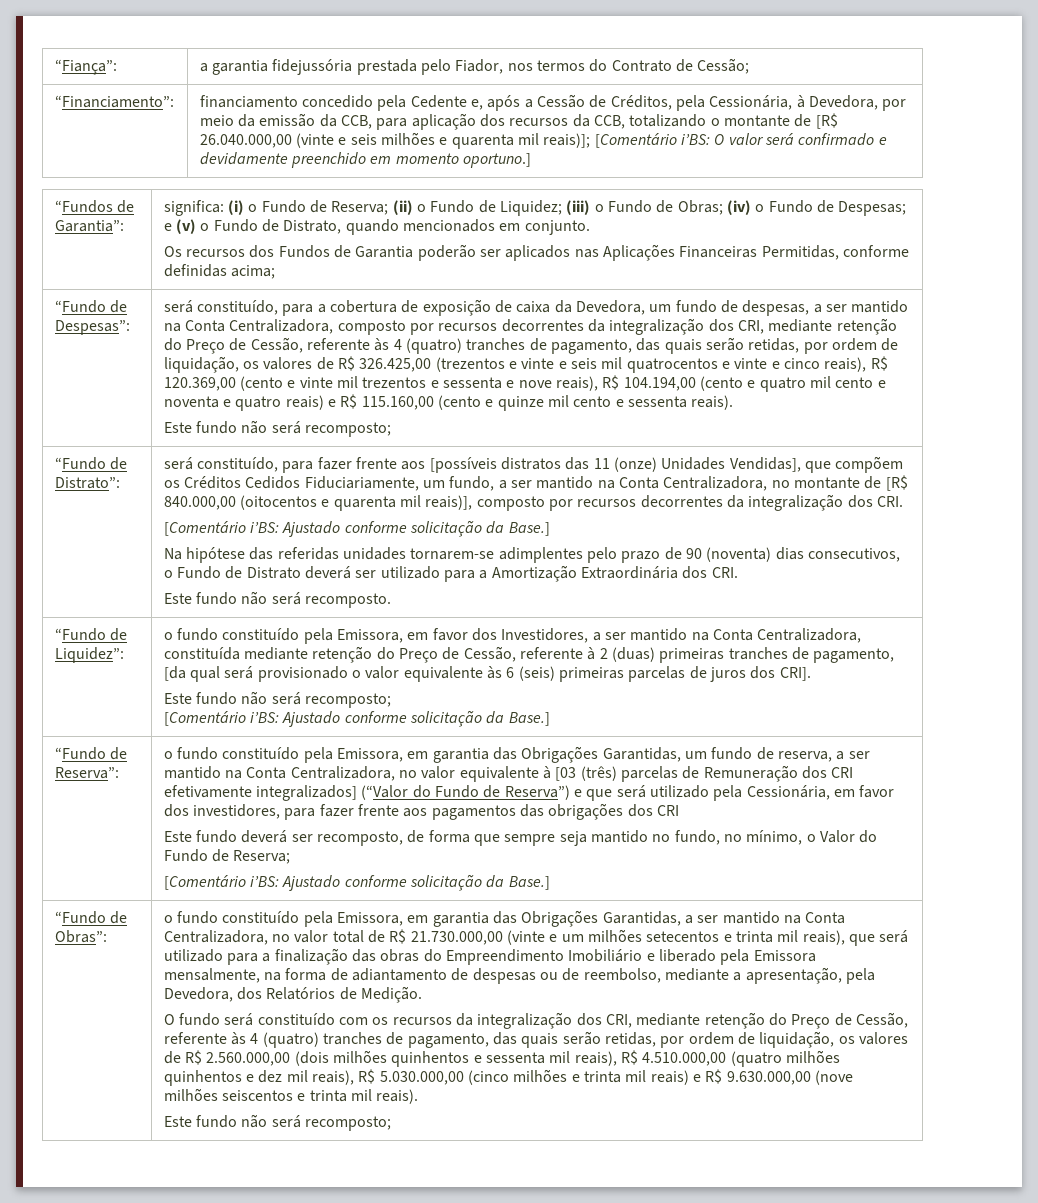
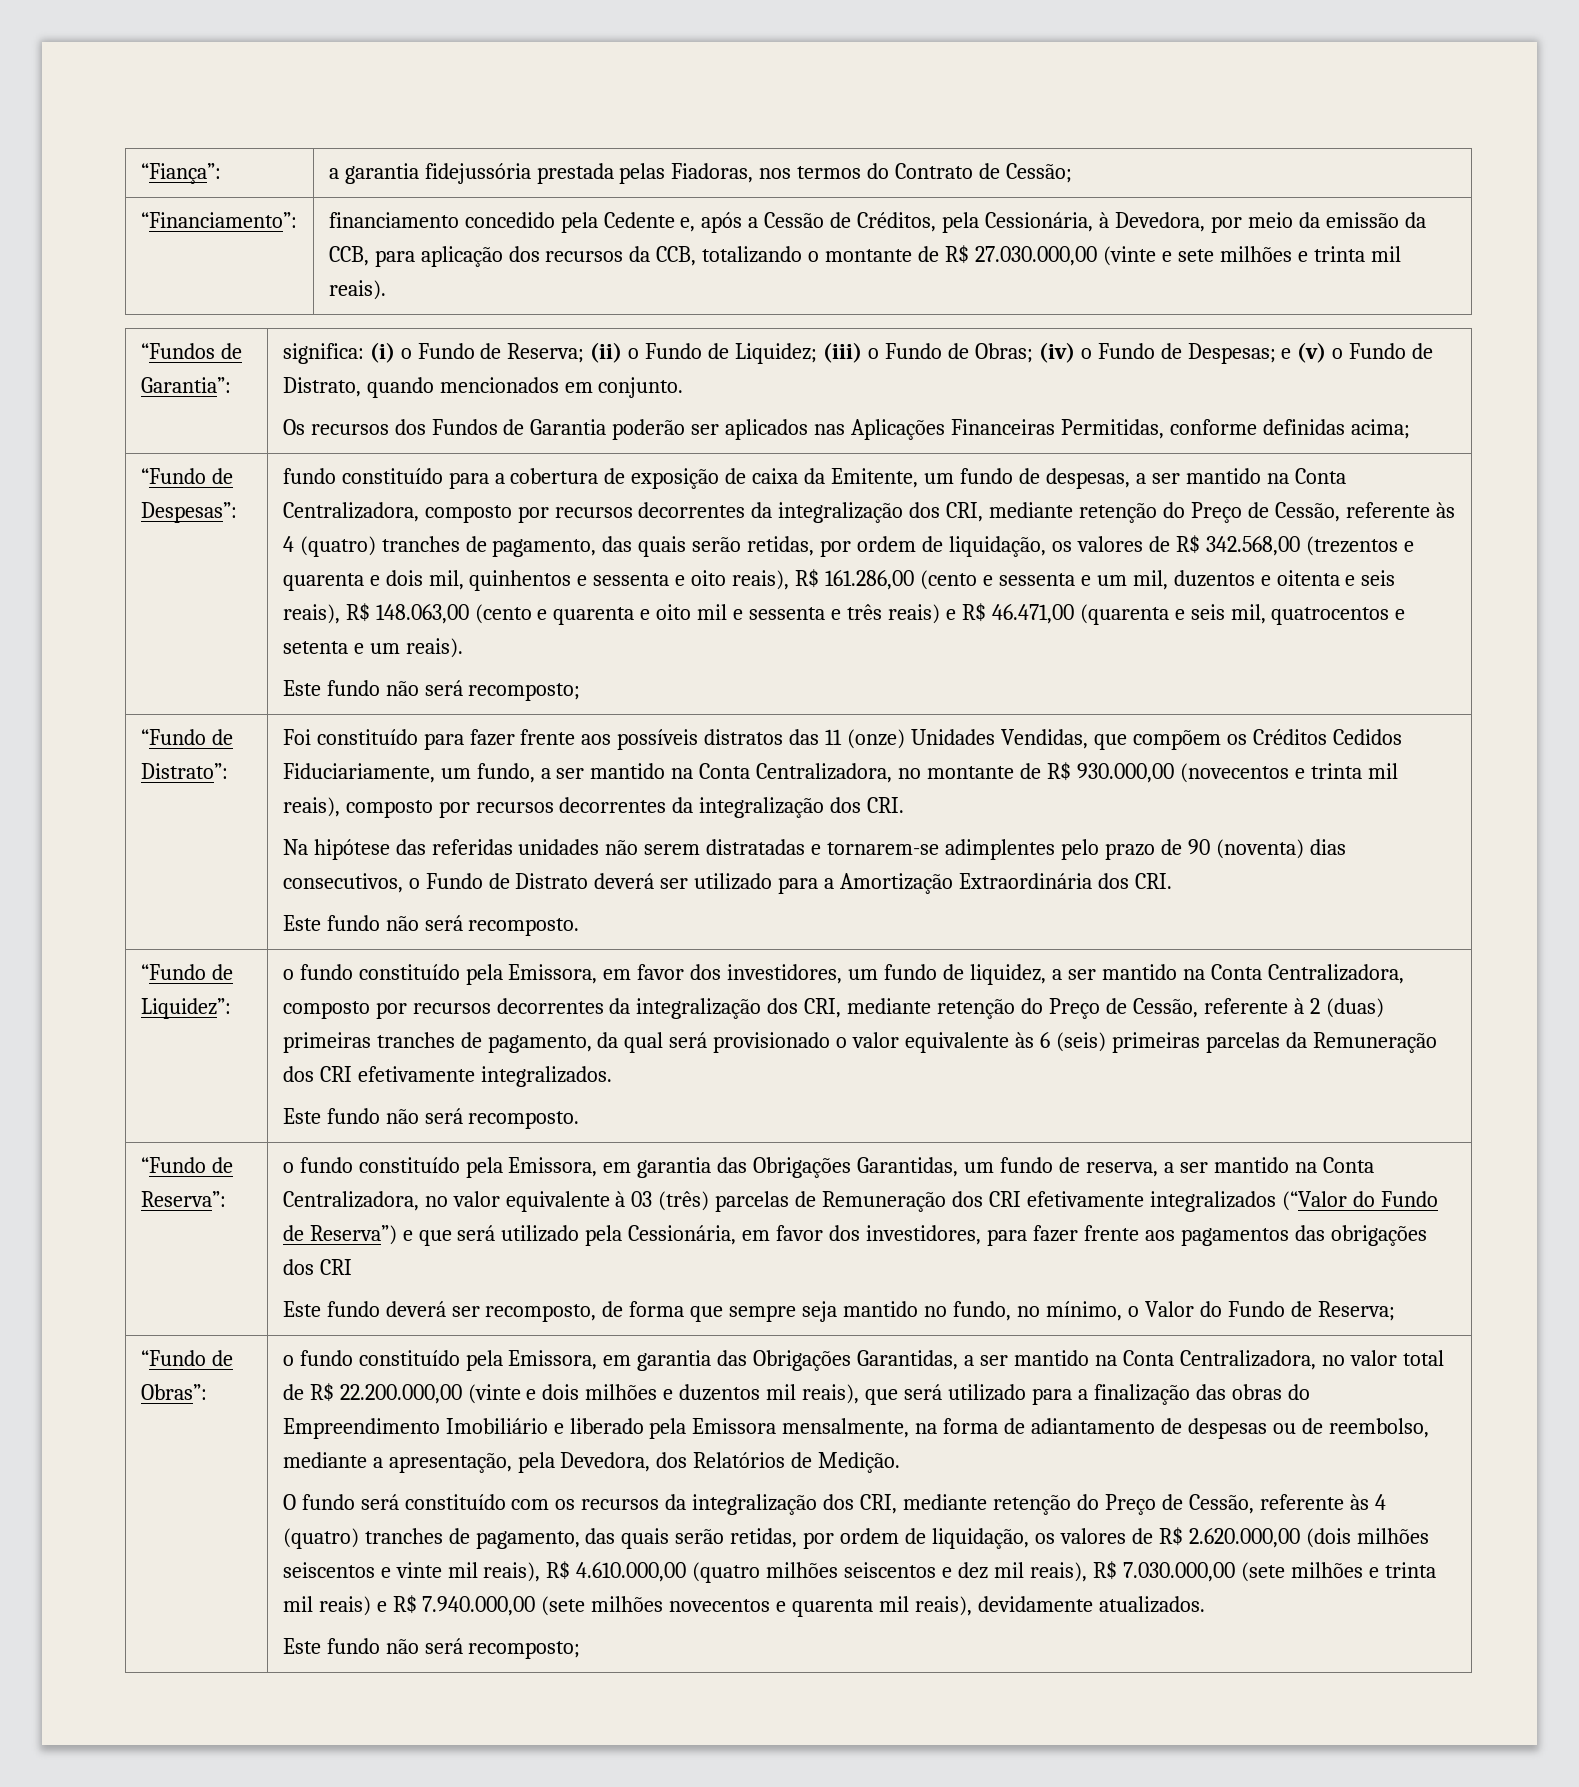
- “Fiança”: | a garantia fidejussória prestada pelo Fiador, nos termos do Contrato de Cessão;
+ “Fiança”: | a garantia fidejussória prestada pelas Fiadoras, nos termos do Contrato de Cessão;
- financiamento concedido pela Cedente e, após a Cessão de Créditos, pela Cessionária, à Devedora, por meio da emissão da CCB, para aplicação dos recursos da CCB, totalizando o montante de [R$ 26.040.000,00 (vinte e seis milhões e quarenta mil reais)]; [Comentário i’BS: O valor será confirmado e devidamente preenchido em momento oportuno.]
+ financiamento concedido pela Cedente e, após a Cessão de Créditos, pela Cessionária, à Devedora, por meio da emissão da CCB, para aplicação dos recursos da CCB, totalizando o montante de R$ 27.030.000,00 (vinte e sete milhões e trinta mil reais).
- será constituído, para a cobertura de exposição de caixa da Devedora, um fundo de despesas, a ser mantido na Conta Centralizadora, composto por recursos decorrentes da integralização dos CRI, mediante retenção do Preço de Cessão, referente às 4 (quatro) tranches de pagamento, das quais serão retidas, por ordem de liquidação, os valores de R$ 326.425,00 (trezentos e vinte e seis mil quatrocentos e vinte e cinco reais), R$ 120.369,00 (cento e vinte mil trezentos e sessenta e nove reais), R$ 104.194,00 (cento e quatro mil cento e noventa e quatro reais) e R$ 115.160,00 (cento e quinze mil cento e sessenta reais).
+ fundo constituído para a cobertura de exposição de caixa da Emitente, um fundo de despesas, a ser mantido na Conta Centralizadora, composto por recursos decorrentes da integralização dos CRI, mediante retenção do Preço de Cessão, referente às 4 (quatro) tranches de pagamento, das quais serão retidas, por ordem de liquidação, os valores de R$ 342.568,00 (trezentos e quarenta e dois mil, quinhentos e sessenta e oito reais), R$ 161.286,00 (cento e sessenta e um mil, duzentos e oitenta e seis reais), R$ 148.063,00 (cento e quarenta e oito mil e sessenta e três reais) e R$ 46.471,00 (quarenta e seis mil, quatrocentos e setenta e um reais).
- será constituído, para fazer frente aos [possíveis distratos das 11 (onze) Unidades Vendidas], que compõem os Créditos Cedidos Fiduciariamente, um fundo, a ser mantido na Conta Centralizadora, no montante de [R$ 840.000,00 (oitocentos e quarenta mil reais)], composto por recursos decorrentes da integralização dos CRI.
- [Comentário i’BS: Ajustado conforme solicitação da Base.]
+ Foi constituído para fazer frente aos possíveis distratos das 11 (onze) Unidades Vendidas, que compõem os Créditos Cedidos Fiduciariamente, um fundo, a ser mantido na Conta Centralizadora, no montante de R$ 930.000,00 (novecentos e trinta mil reais), composto por recursos decorrentes da integralização dos CRI.
- Na hipótese das referidas unidades tornarem-se adimplentes pelo prazo de 90 (noventa) dias consecutivos, o Fundo de Distrato deverá ser utilizado para a Amortização Extraordinária dos CRI.
+ Na hipótese das referidas unidades não serem distratadas e tornarem-se adimplentes pelo prazo de 90 (noventa) dias consecutivos, o Fundo de Distrato deverá ser utilizado para a Amortização Extraordinária dos CRI.
- o fundo constituído pela Emissora, em favor dos Investidores, a ser mantido na Conta Centralizadora, constituída mediante retenção do Preço de Cessão, referente à 2 (duas) primeiras tranches de pagamento, [da qual será provisionado o valor equivalente às 6 (seis) primeiras parcelas de juros dos CRI].
- Este fundo não será recomposto;
- [Comentário i’BS: Ajustado conforme solicitação da Base.]
+ o fundo constituído pela Emissora, em favor dos investidores, um fundo de liquidez, a ser mantido na Conta Centralizadora, composto por recursos decorrentes da integralização dos CRI, mediante retenção do Preço de Cessão, referente à 2 (duas) primeiras tranches de pagamento, da qual será provisionado o valor equivalente às 6 (seis) primeiras parcelas da Remuneração dos CRI efetivamente integralizados.
+ Este fundo não será recomposto.
- o fundo constituído pela Emissora, em garantia das Obrigações Garantidas, um fundo de reserva, a ser mantido na Conta Centralizadora, no valor equivalente à [03 (três) parcelas de Remuneração dos CRI efetivamente integralizados] (“Valor do Fundo de Reserva”) e que será utilizado pela Cessionária, em favor dos investidores, para fazer frente aos pagamentos das obrigações dos CRI
+ o fundo constituído pela Emissora, em garantia das Obrigações Garantidas, um fundo de reserva, a ser mantido na Conta Centralizadora, no valor equivalente à 03 (três) parcelas de Remuneração dos CRI efetivamente integralizados (“Valor do Fundo de Reserva”) e que será utilizado pela Cessionária, em favor dos investidores, para fazer frente aos pagamentos das obrigações dos CRI
  Este fundo deverá ser recomposto, de forma que sempre seja mantido no fundo, no mínimo, o Valor do Fundo de Reserva;
- [Comentário i’BS: Ajustado conforme solicitação da Base.]
- o fundo constituído pela Emissora, em garantia das Obrigações Garantidas, a ser mantido na Conta Centralizadora, no valor total de R$ 21.730.000,00 (vinte e um milhões setecentos e trinta mil reais), que será utilizado para a finalização das obras do Empreendimento Imobiliário e liberado pela Emissora mensalmente, na forma de adiantamento de despesas ou de reembolso, mediante a apresentação, pela Devedora, dos Relatórios de Medição.
+ o fundo constituído pela Emissora, em garantia das Obrigações Garantidas, a ser mantido na Conta Centralizadora, no valor total de R$ 22.200.000,00 (vinte e dois milhões e duzentos mil reais), que será utilizado para a finalização das obras do Empreendimento Imobiliário e liberado pela Emissora mensalmente, na forma de adiantamento de despesas ou de reembolso, mediante a apresentação, pela Devedora, dos Relatórios de Medição.
- O fundo será constituído com os recursos da integralização dos CRI, mediante retenção do Preço de Cessão, referente às 4 (quatro) tranches de pagamento, das quais serão retidas, por ordem de liquidação, os valores de R$ 2.560.000,00 (dois milhões quinhentos e sessenta mil reais), R$ 4.510.000,00 (quatro milhões quinhentos e dez mil reais), R$ 5.030.000,00 (cinco milhões e trinta mil reais) e R$ 9.630.000,00 (nove milhões seiscentos e trinta mil reais).
+ O fundo será constituído com os recursos da integralização dos CRI, mediante retenção do Preço de Cessão, referente às 4 (quatro) tranches de pagamento, das quais serão retidas, por ordem de liquidação, os valores de R$ 2.620.000,00 (dois milhões seiscentos e vinte mil reais), R$ 4.610.000,00 (quatro milhões seiscentos e dez mil reais), R$ 7.030.000,00 (sete milhões e trinta mil reais) e R$ 7.940.000,00 (sete milhões novecentos e quarenta mil reais), devidamente atualizados.

